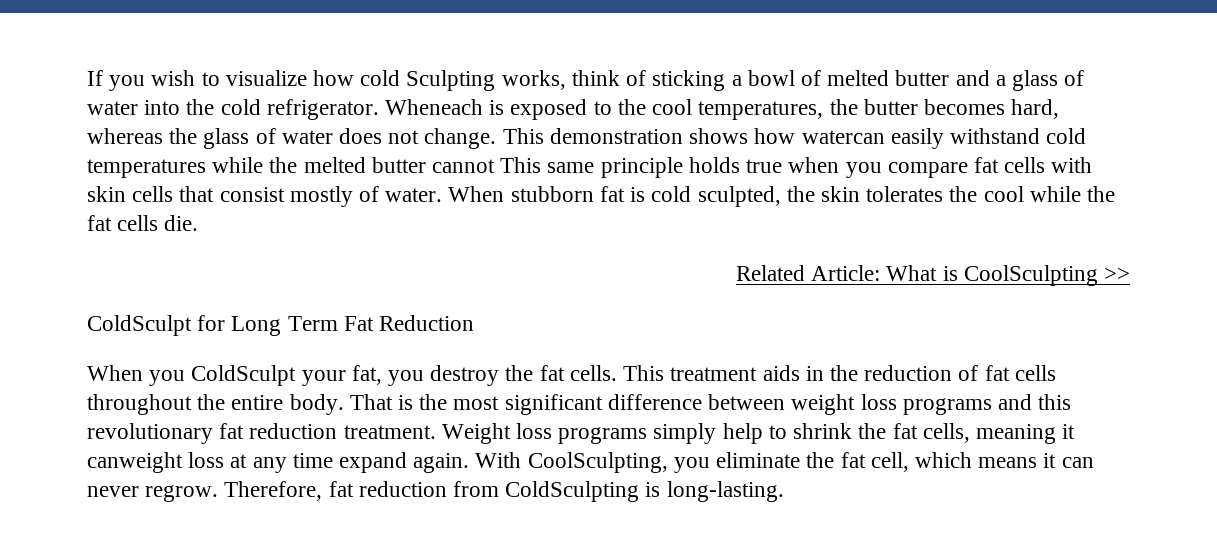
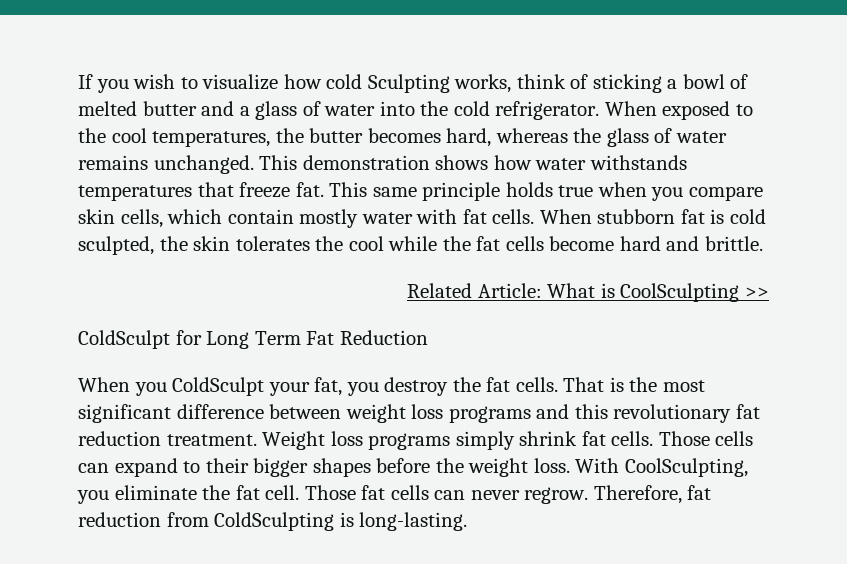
- Wheneach is exposed to the cool temperatures, the butter becomes hard, whereas the glass of water does not change.
+ When exposed to the cool temperatures, the butter becomes hard, whereas the glass of water remains unchanged.
- This demonstration shows how watercan easily withstand cold temperatures while the melted butter cannot This same principle holds true when you compare fat cells with skin cells that consist mostly of water.
+ This demonstration shows how water withstands temperatures that freeze fat. This same principle holds true when you compare skin cells, which contain mostly water with fat cells.
- When stubborn fat is cold sculpted, the skin tolerates the cool while the fat cells die.
+ When stubborn fat is cold sculpted, the skin tolerates the cool while the fat cells become hard and brittle.
- This treatment aids in the reduction of fat cells throughout the entire body.
- Weight loss programs simply help to shrink the fat cells, meaning it canweight loss at any time expand again.
+ Weight loss programs simply shrink fat cells. Those cells can expand to their bigger shapes before the weight loss.
- With CoolSculpting, you eliminate the fat cell, which means it can never regrow.
+ With CoolSculpting, you eliminate the fat cell. Those fat cells can never regrow.

